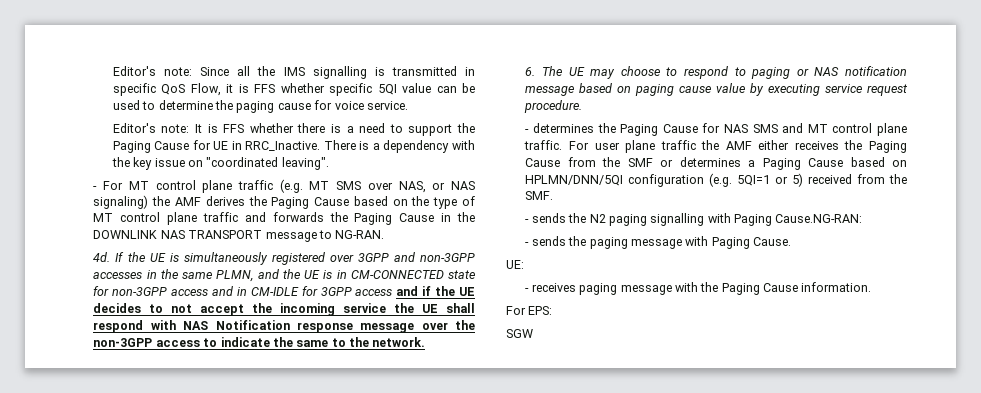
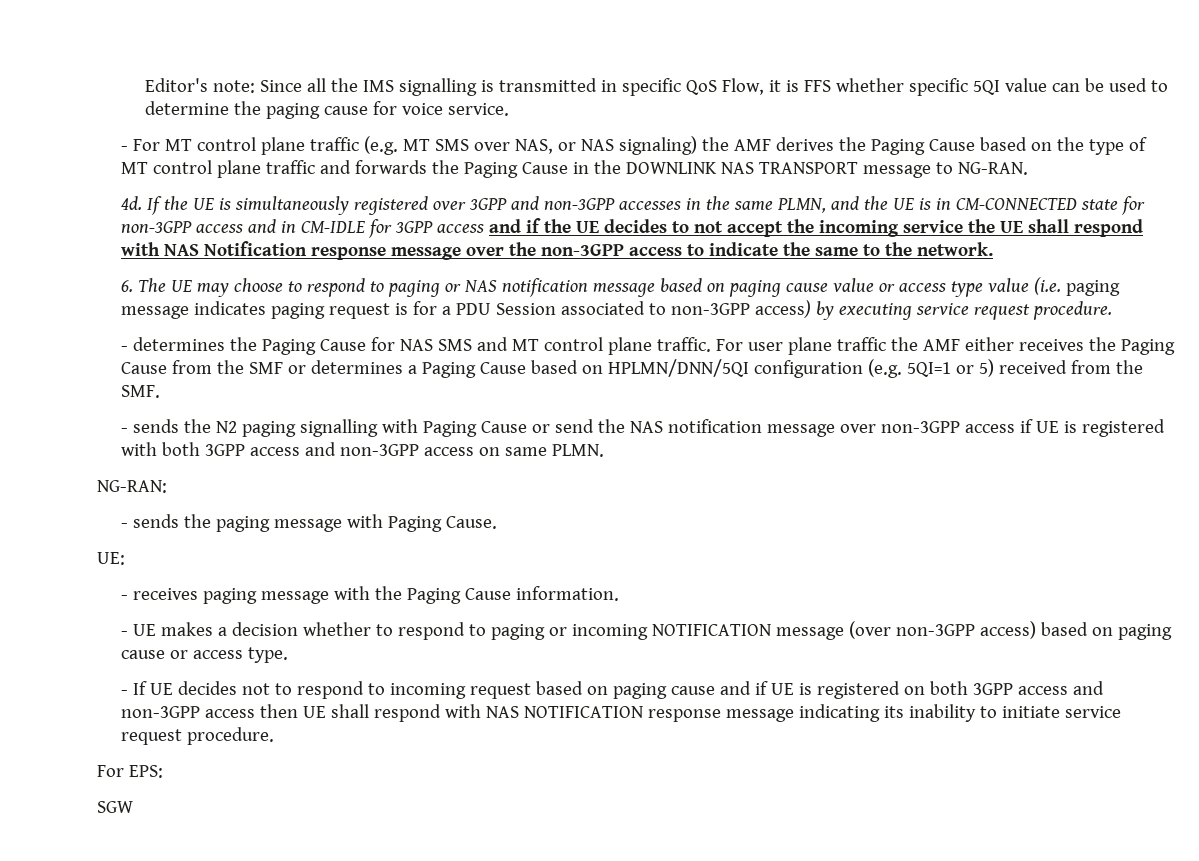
- Editor's note: It is FFS whether there is a need to support the Paging Cause for UE in RRC_Inactive. There is a dependency with the key issue on "coordinated leaving".
- 6. The UE may choose to respond to paging or NAS notification message based on paging cause value by executing service request procedure.
+ 6. The UE may choose to respond to paging or NAS notification message based on paging cause value or access type value (i.e. paging message indicates paging request is for a PDU Session associated to non-3GPP access) by executing service request procedure.
- - sends the N2 paging signalling with Paging Cause.NG-RAN:
+ - sends the N2 paging signalling with Paging Cause or send the NAS notification message over non-3GPP access if UE is registered with both 3GPP access and non-3GPP access on same PLMN.
+ NG-RAN:
+ - UE makes a decision whether to respond to paging or incoming NOTIFICATION message (over non-3GPP access) based on paging cause or access type.
+ - If UE decides not to respond to incoming request based on paging cause and if UE is registered on both 3GPP access and non-3GPP access then UE shall respond with NAS NOTIFICATION response message indicating its inability to initiate service request procedure.

